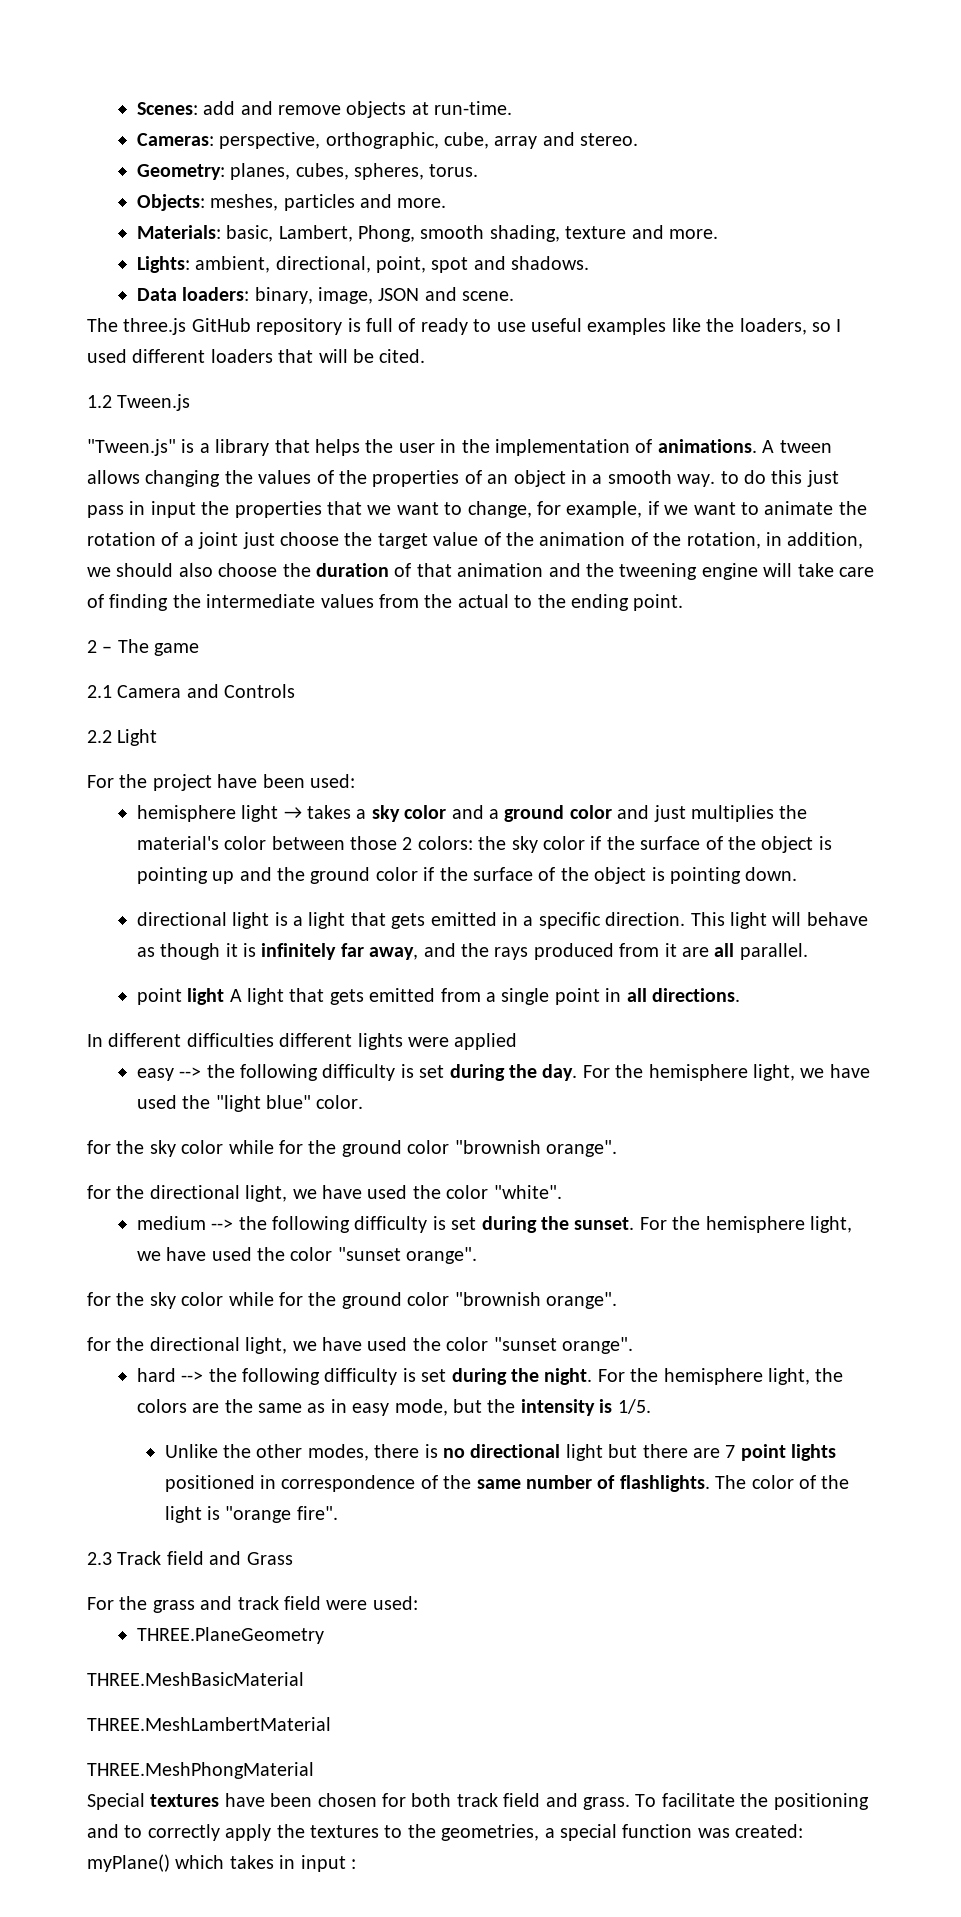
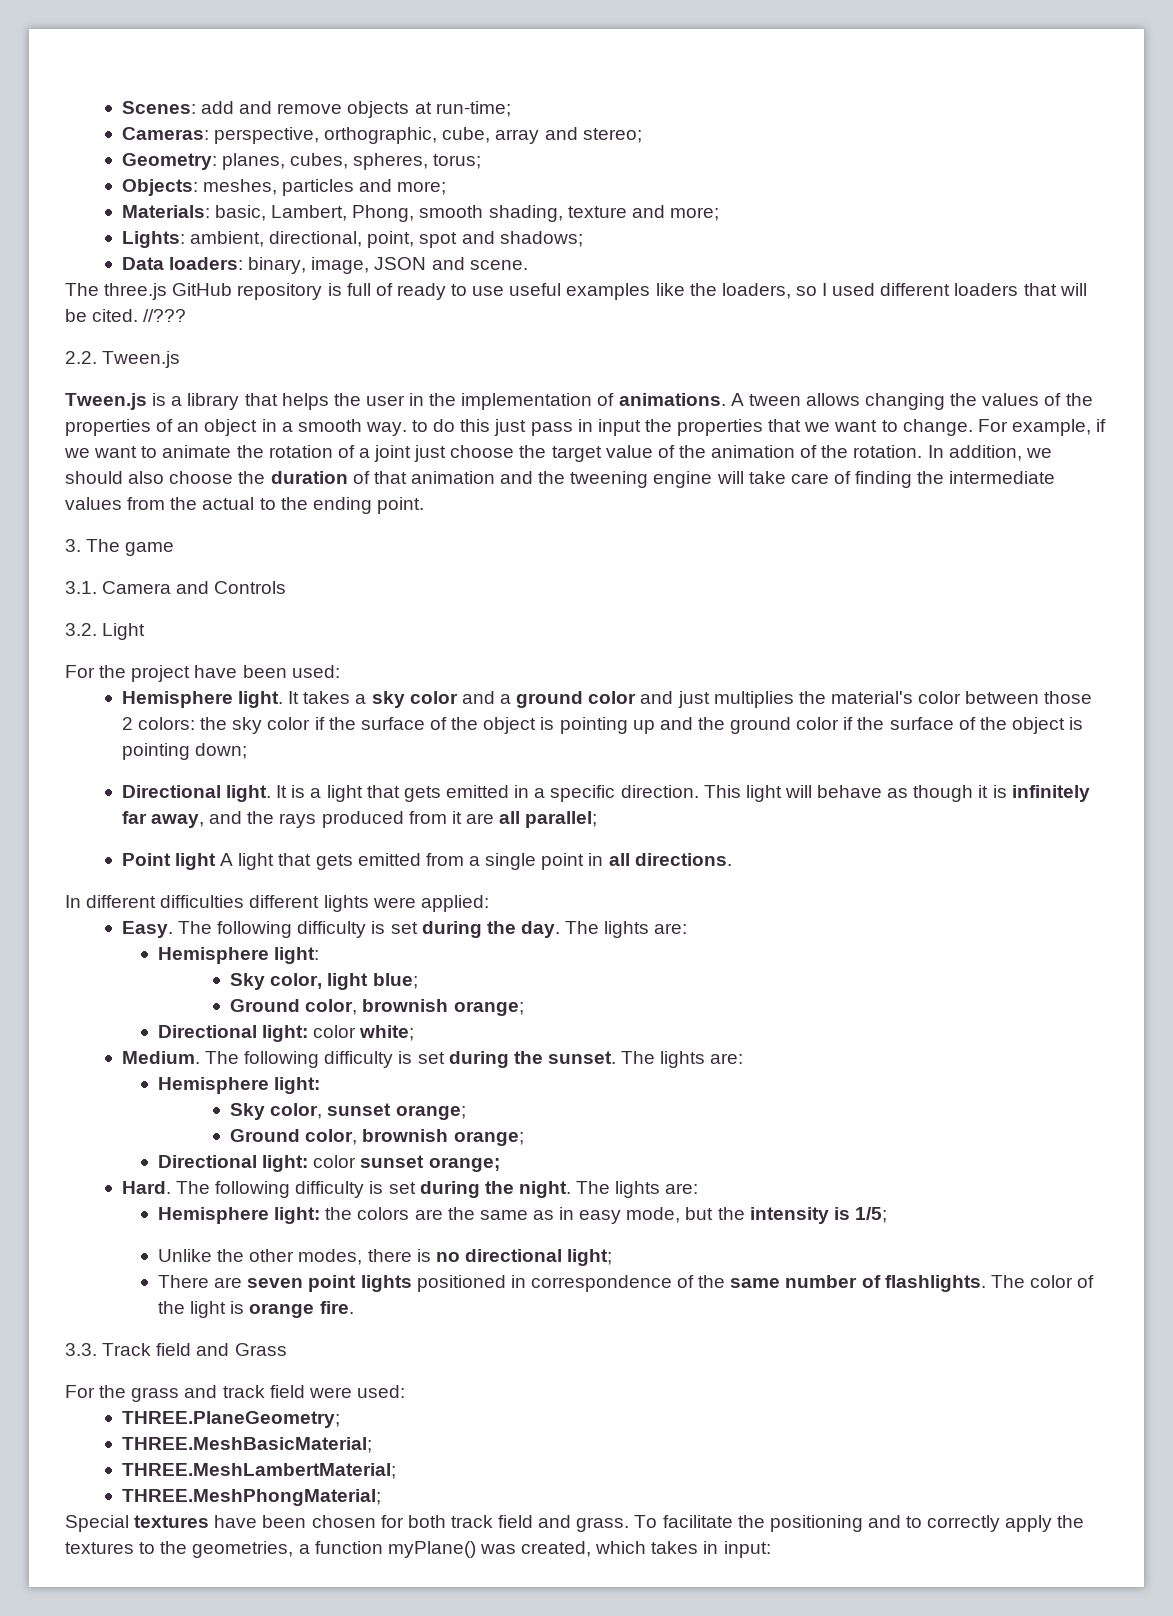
- Scenes: add and remove objects at run-time.
+ Scenes: add and remove objects at run-time;
- Cameras: perspective, orthographic, cube, array and stereo.
+ Cameras: perspective, orthographic, cube, array and stereo;
- Geometry: planes, cubes, spheres, torus.
+ Geometry: planes, cubes, spheres, torus;
- Objects: meshes, particles and more.
+ Objects: meshes, particles and more;
- Materials: basic, Lambert, Phong, smooth shading, texture and more.
+ Materials: basic, Lambert, Phong, smooth shading, texture and more;
- Lights: ambient, directional, point, spot and shadows.
+ Lights: ambient, directional, point, spot and shadows;
- The three.js GitHub repository is full of ready to use useful examples like the loaders, so I used different loaders that will be cited.
- 1.2 Tween.js
+ The three.js GitHub repository is full of ready to use useful examples like the loaders, so I used different loaders that will be cited. //???
+ 2.2. Tween.js
- "Tween.js" is a library that helps the user in the implementation of animations.
+ Tween.js is a library that helps the user in the implementation of animations.
- A tween allows changing the values of the properties of an object in a smooth way. to do this just pass in input the properties that we want to change, for example, if we want to animate the rotation of a joint just choose the target value of the animation of the rotation, in addition, we should also choose the duration of that animation and the tweening engine will take care of finding the intermediate values from the actual to the ending point.
+ A tween allows changing the values of the properties of an object in a smooth way. to do this just pass in input the properties that we want to change. For example, if we want to animate the rotation of a joint just choose the target value of the animation of the rotation. In addition, we should also choose the duration of that animation and the tweening engine will take care of finding the intermediate values from the actual to the ending point.
- 2 – The game
+ 3. The game
- 2.1 Camera and Controls
+ 3.1. Camera and Controls
- 2.2 Light
+ 3.2. Light
- hemisphere light → takes a sky color and a ground color and just multiplies the material's color between those 2 colors: the sky color if the surface of the object is pointing up and the ground color if the surface of the object is pointing down.
- directional light is a light that gets emitted in a specific direction.
+ Hemisphere light. It takes a sky color and a ground color and just multiplies the material's color between those 2 colors: the sky color if the surface of the object is pointing up and the ground color if the surface of the object is pointing down;
+ Directional light. It is a light that gets emitted in a specific direction.
- This light will behave as though it is infinitely far away, and the rays produced from it are all parallel.
- point light A light that gets emitted from a single point in all directions.
+ This light will behave as though it is infinitely far away, and the rays produced from it are all parallel;
+ Point light A light that gets emitted from a single point in all directions.
- In different difficulties different lights were applied
- easy --> the following difficulty is set during the day. For the hemisphere light, we have used the "light blue" color.
- for the sky color while for the ground color "brownish orange".
- for the directional light, we have used the color "white".
- medium --> the following difficulty is set during the sunset. For the hemisphere light, we have used the color "sunset orange".
- for the sky color while for the ground color "brownish orange".
- for the directional light, we have used the color "sunset orange".
- hard --> the following difficulty is set during the night. For the hemisphere light, the colors are the same as in easy mode, but the intensity is 1/5.
+ In different difficulties different lights were applied:
+ Easy. The following difficulty is set during the day. The lights are:
+ Hemisphere light:
+ Sky color, light blue;
+ Ground color, brownish orange;
+ Directional light: color white;
+ Medium. The following difficulty is set during the sunset. The lights are:
+ Hemisphere light:
+ Sky color, sunset orange;
+ Ground color, brownish orange;
+ Directional light: color sunset orange;
+ Hard. The following difficulty is set during the night. The lights are:
+ Hemisphere light: the colors are the same as in easy mode, but the intensity is 1/5;
- Unlike the other modes, there is no directional light but there are 7 point lights positioned in correspondence of the same number of flashlights.
+ Unlike the other modes, there is no directional light;
+ There are seven point lights positioned in correspondence of the same number of flashlights.
- The color of the light is "orange fire".
- 2.3 Track field and Grass
+ The color of the light is orange fire.
+ 3.3. Track field and Grass
- THREE.PlaneGeometry
- THREE.MeshBasicMaterial
- THREE.MeshLambertMaterial
- THREE.MeshPhongMaterial
+ THREE.PlaneGeometry;
+ THREE.MeshBasicMaterial;
+ THREE.MeshLambertMaterial;
+ THREE.MeshPhongMaterial;
- To facilitate the positioning and to correctly apply the textures to the geometries, a special function was created: myPlane() which takes in input :
+ To facilitate the positioning and to correctly apply the textures to the geometries, a function myPlane() was created, which takes in input:

